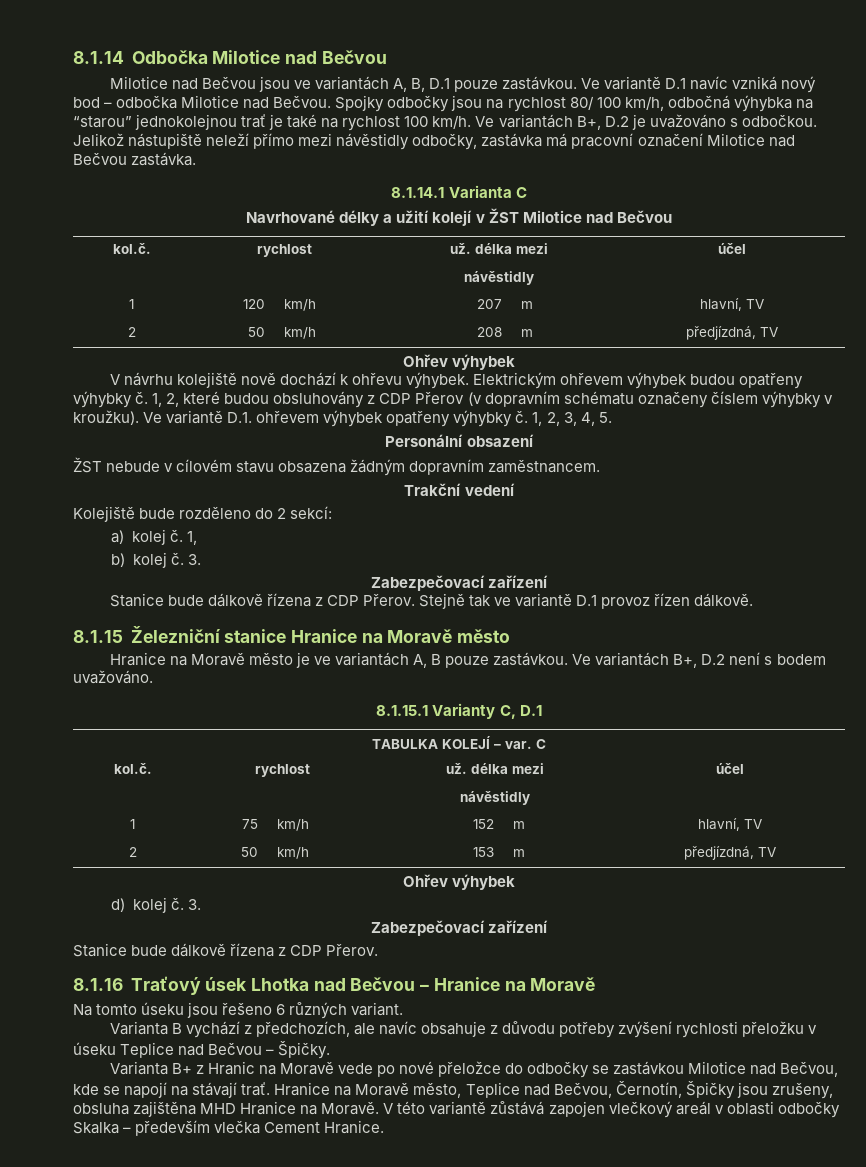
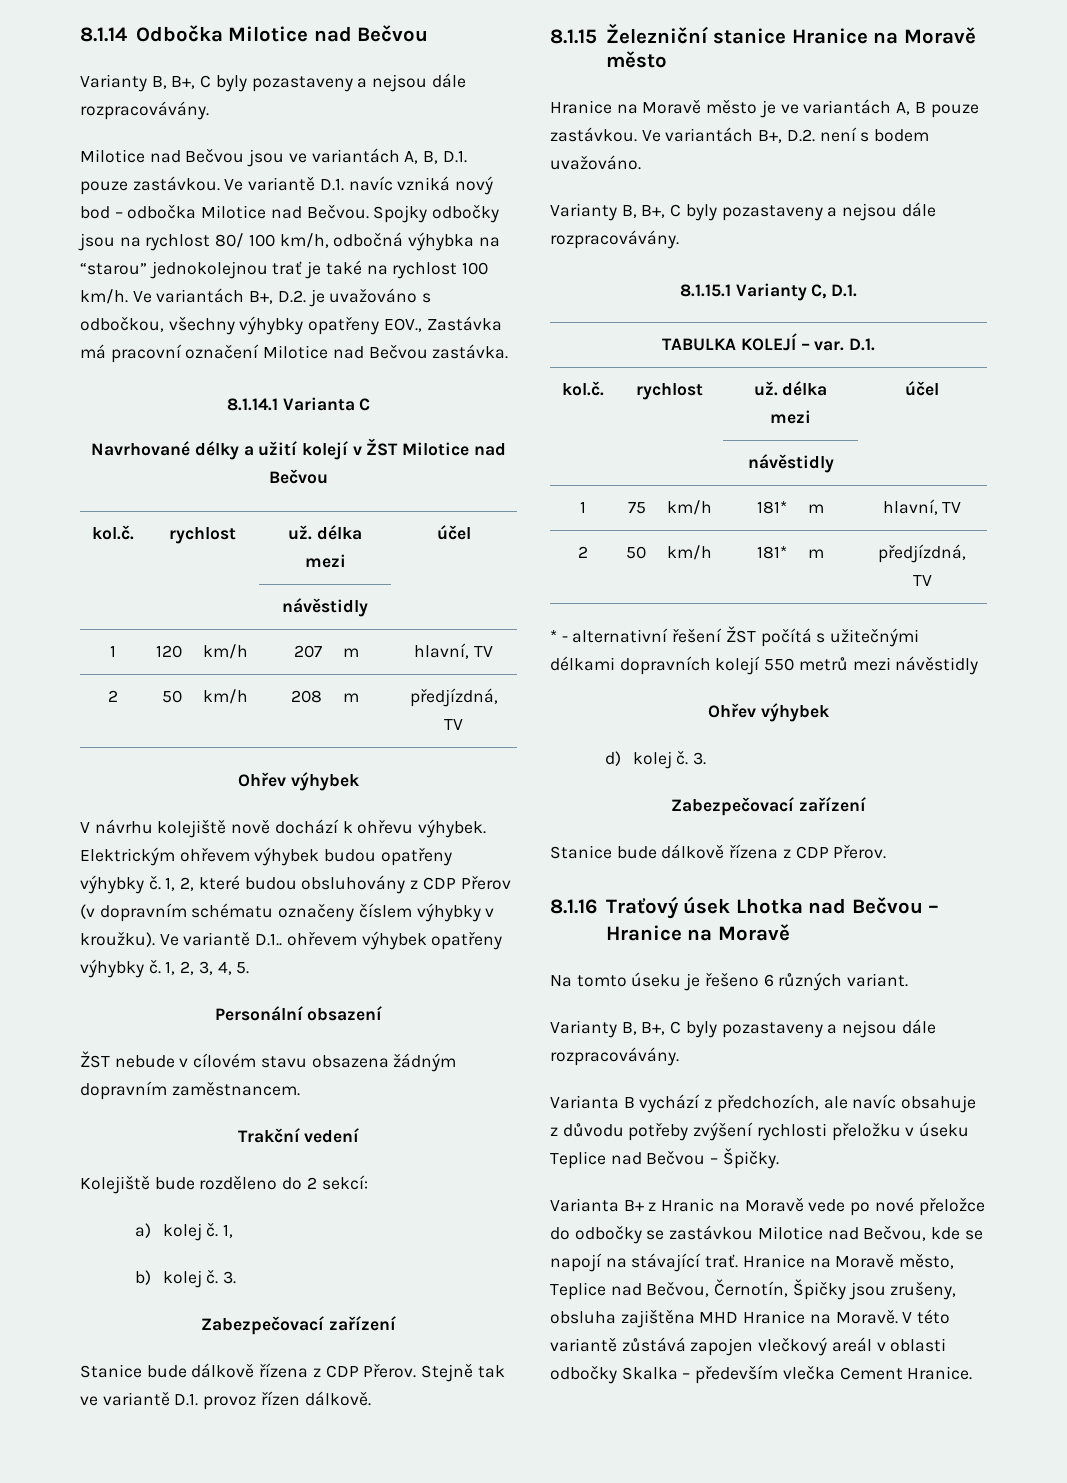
  8.1.14 Odbočka Milotice nad Bečvou
+ Varianty B, B+, C byly pozastaveny a nejsou dále rozpracovávány.
- Milotice nad Bečvou jsou ve variantách A, B, D.1 pouze zastávkou.
+ Milotice nad Bečvou jsou ve variantách A, B, D.1. pouze zastávkou.
- Ve variantě D.1 navíc vzniká nový bod – odbočka Milotice nad Bečvou.
+ Ve variantě D.1. navíc vzniká nový bod – odbočka Milotice nad Bečvou.
- Ve variantách B+, D.2 je uvažováno s odbočkou. Jelikož nástupiště neleží přímo mezi návěstidly odbočky, zastávka má pracovní označení Milotice nad Bečvou zastávka.
+ Ve variantách B+, D.2. je uvažováno s odbočkou, všechny výhybky opatřeny EOV., Zastávka má pracovní označení Milotice nad Bečvou zastávka.
- Ve variantě D.1. ohřevem výhybek opatřeny výhybky č.
+ Ve variantě D.1.. ohřevem výhybek opatřeny výhybky č.
- Stejně tak ve variantě D.1 provoz řízen dálkově.
+ Stejně tak ve variantě D.1. provoz řízen dálkově.
- Ve variantách B+, D.2 není s bodem uvažováno.
+ Ve variantách B+, D.2. není s bodem uvažováno.
+ Varianty B, B+, C byly pozastaveny a nejsou dále rozpracovávány.
- 8.1.15.1 Varianty C, D.1
+ 8.1.15.1 Varianty C, D.1.
- TABULKA KOLEJÍ – var. C
+ TABULKA KOLEJÍ – var. D.1.
- 1 | 75 | km/h | 152 | m | hlavní, TV
- 2 | 50 | km/h | 153 | m | předjízdná, TV
+ 1 | 75 | km/h | 181* | m | hlavní, TV
+ 2 | 50 | km/h | 181* | m | předjízdná, TV
+ * - alternativní řešení ŽST počítá s užitečnými délkami dopravních kolejí 550 metrů mezi návěstidly
- Na tomto úseku jsou řešeno 6 různých variant.
+ Na tomto úseku je řešeno 6 různých variant.
+ Varianty B, B+, C byly pozastaveny a nejsou dále rozpracovávány.
- Varianta B+ z Hranic na Moravě vede po nové přeložce do odbočky se zastávkou Milotice nad Bečvou, kde se napojí na stávají trať.
+ Varianta B+ z Hranic na Moravě vede po nové přeložce do odbočky se zastávkou Milotice nad Bečvou, kde se napojí na stávající trať.

